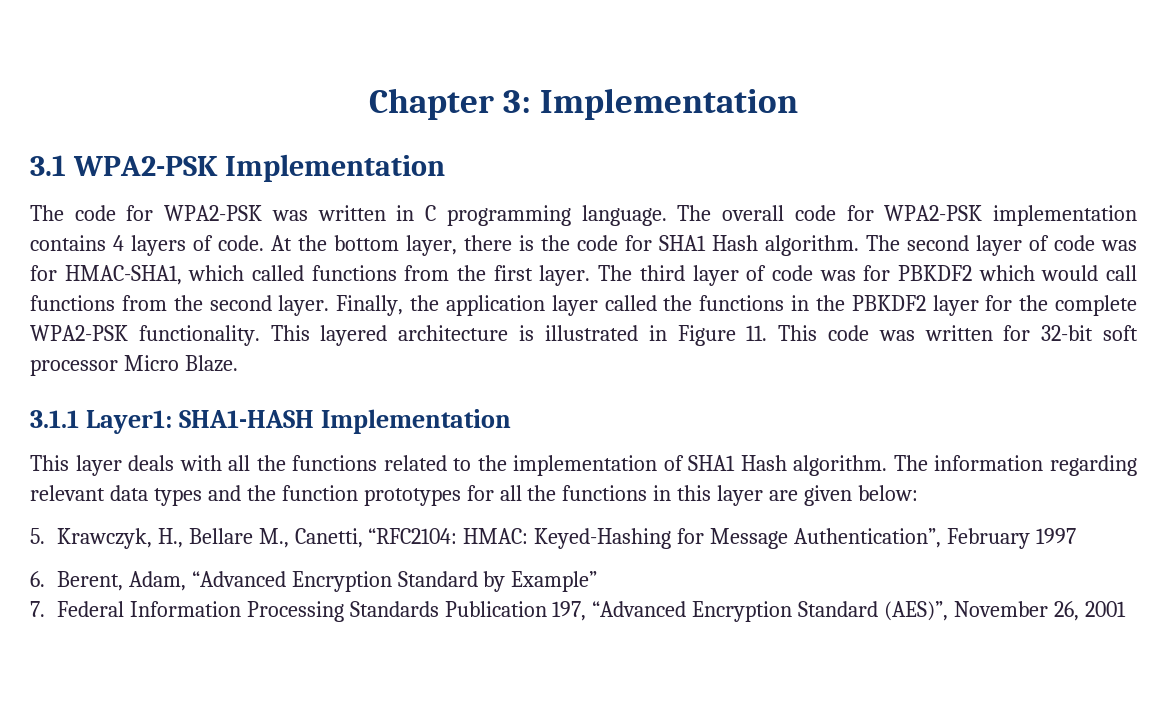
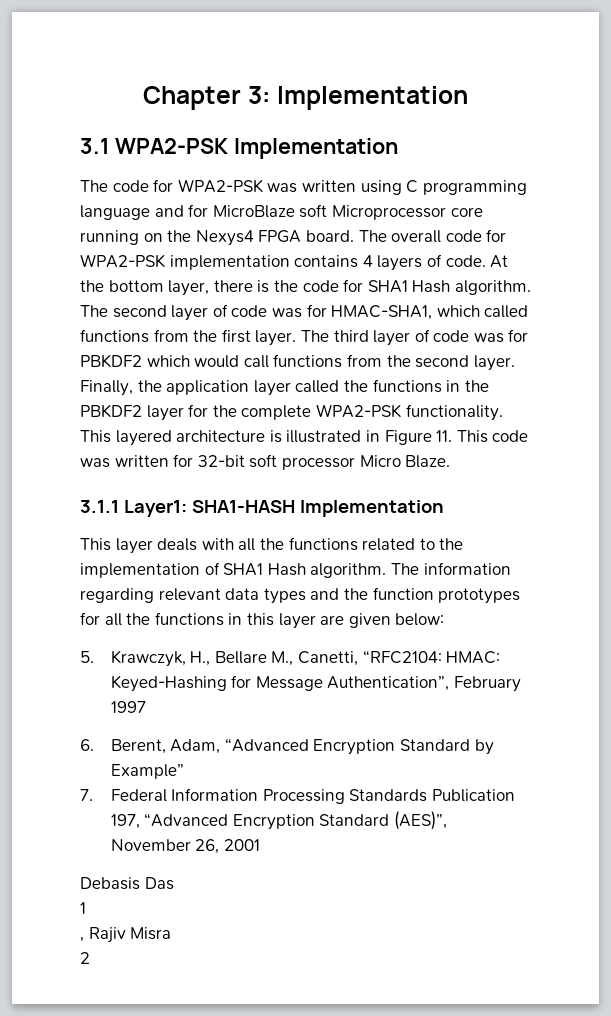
- The code for WPA2-PSK was written in C programming language.
+ The code for WPA2-PSK was written using C programming language and for MicroBlaze soft Microprocessor core running on the Nexys4 FPGA board.
+ Debasis Das
+ 1
+ , Rajiv Misra
+ 2

